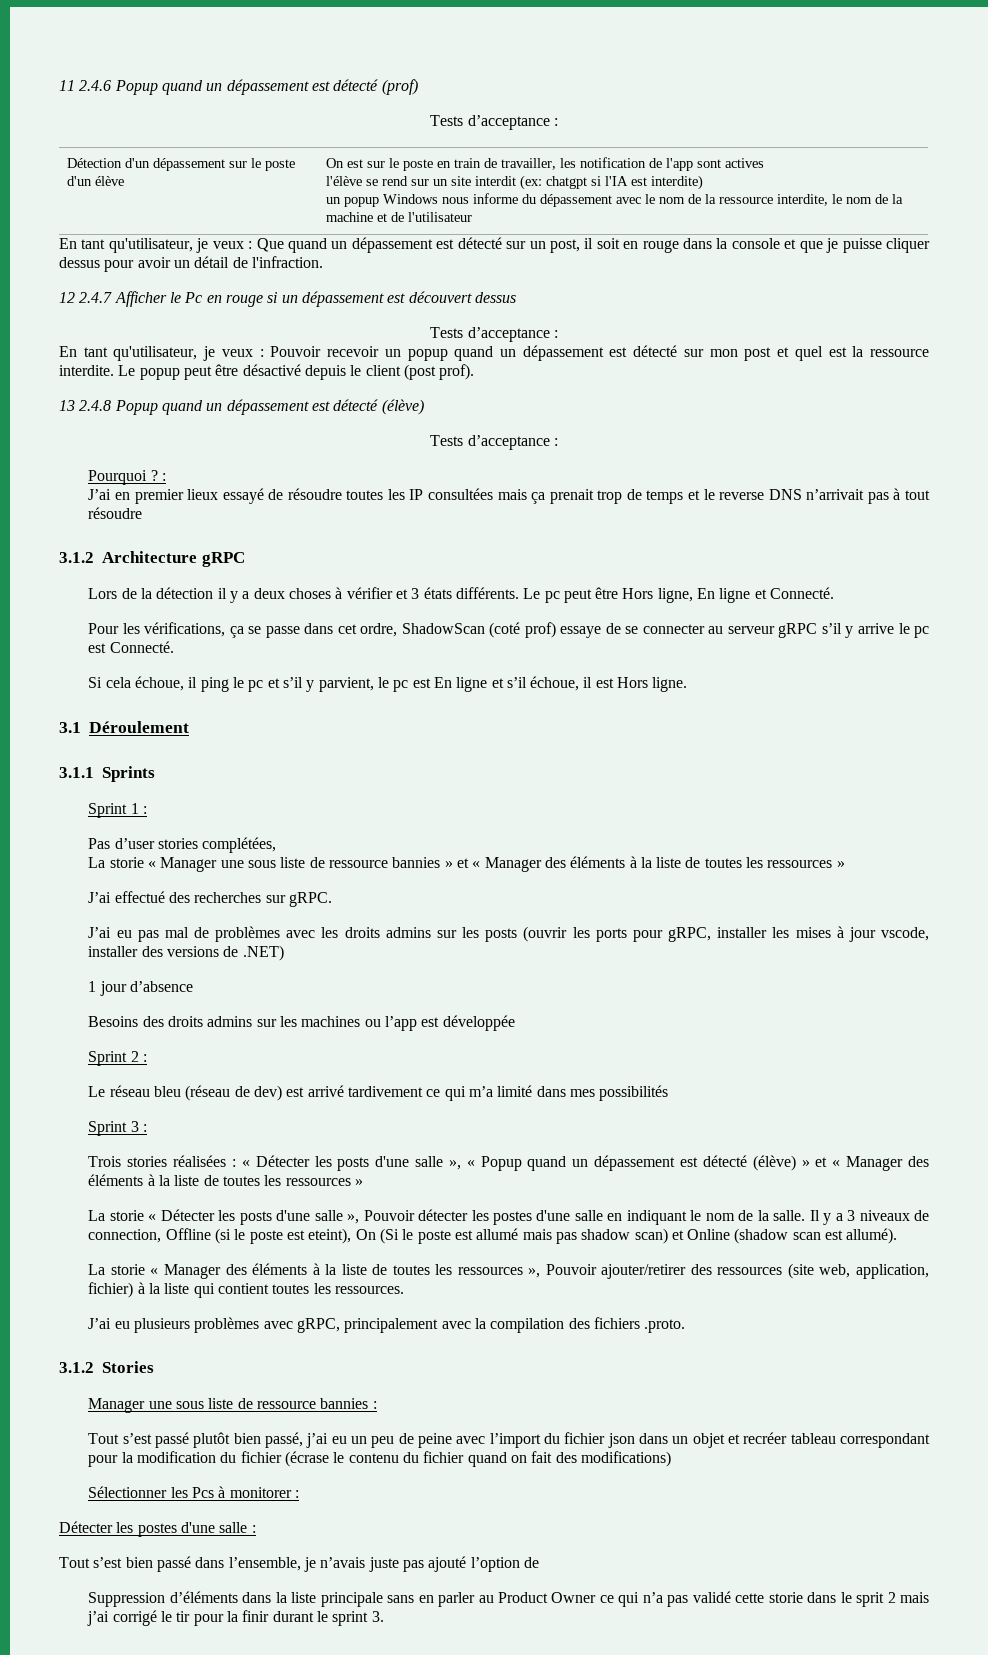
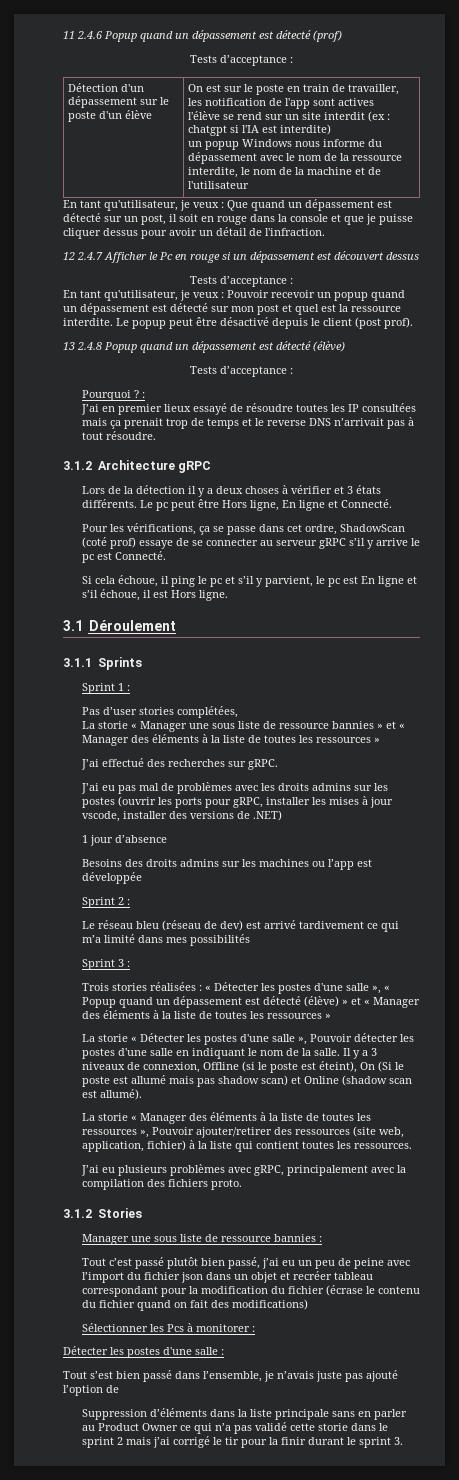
- l'élève se rend sur un site interdit (ex: chatgpt si l'IA est interdite)
+ l'élève se rend sur un site interdit (ex : chatgpt si l'IA est interdite)
- J’ai en premier lieux essayé de résoudre toutes les IP consultées mais ça prenait trop de temps et le reverse DNS n’arrivait pas à tout résoudre
+ J’ai en premier lieux essayé de résoudre toutes les IP consultées mais ça prenait trop de temps et le reverse DNS n’arrivait pas à tout résoudre.
- J’ai eu pas mal de problèmes avec les droits admins sur les posts (ouvrir les ports pour gRPC, installer les mises à jour vscode, installer des versions de .NET)
+ J’ai eu pas mal de problèmes avec les droits admins sur les postes (ouvrir les ports pour gRPC, installer les mises à jour vscode, installer des versions de .NET)
- Trois stories réalisées : « Détecter les posts d'une salle », « Popup quand un dépassement est détecté (élève) » et « Manager des éléments à la liste de toutes les ressources »
+ Trois stories réalisées : « Détecter les postes d'une salle », « Popup quand un dépassement est détecté (élève) » et « Manager des éléments à la liste de toutes les ressources »
- La storie « Détecter les posts d'une salle », Pouvoir détecter les postes d'une salle en indiquant le nom de la salle.
+ La storie « Détecter les postes d'une salle », Pouvoir détecter les postes d'une salle en indiquant le nom de la salle.
- Il y a 3 niveaux de connection, Offline (si le poste est eteint), On (Si le poste est allumé mais pas shadow scan) et Online (shadow scan est allumé).
+ Il y a 3 niveaux de connexion, Offline (si le poste est éteint), On (Si le poste est allumé mais pas shadow scan) et Online (shadow scan est allumé).
- J’ai eu plusieurs problèmes avec gRPC, principalement avec la compilation des fichiers .proto.
+ J’ai eu plusieurs problèmes avec gRPC, principalement avec la compilation des fichiers proto.
- Tout s’est passé plutôt bien passé, j’ai eu un peu de peine avec l’import du fichier json dans un objet et recréer tableau correspondant pour la modification du fichier (écrase le contenu du fichier quand on fait des modifications)
+ Tout c’est passé plutôt bien passé, j’ai eu un peu de peine avec l’import du fichier json dans un objet et recréer tableau correspondant pour la modification du fichier (écrase le contenu du fichier quand on fait des modifications)
- Suppression d’éléments dans la liste principale sans en parler au Product Owner ce qui n’a pas validé cette storie dans le sprit 2 mais j’ai corrigé le tir pour la finir durant le sprint 3.
+ Suppression d’éléments dans la liste principale sans en parler au Product Owner ce qui n’a pas validé cette storie dans le sprint 2 mais j’ai corrigé le tir pour la finir durant le sprint 3.

